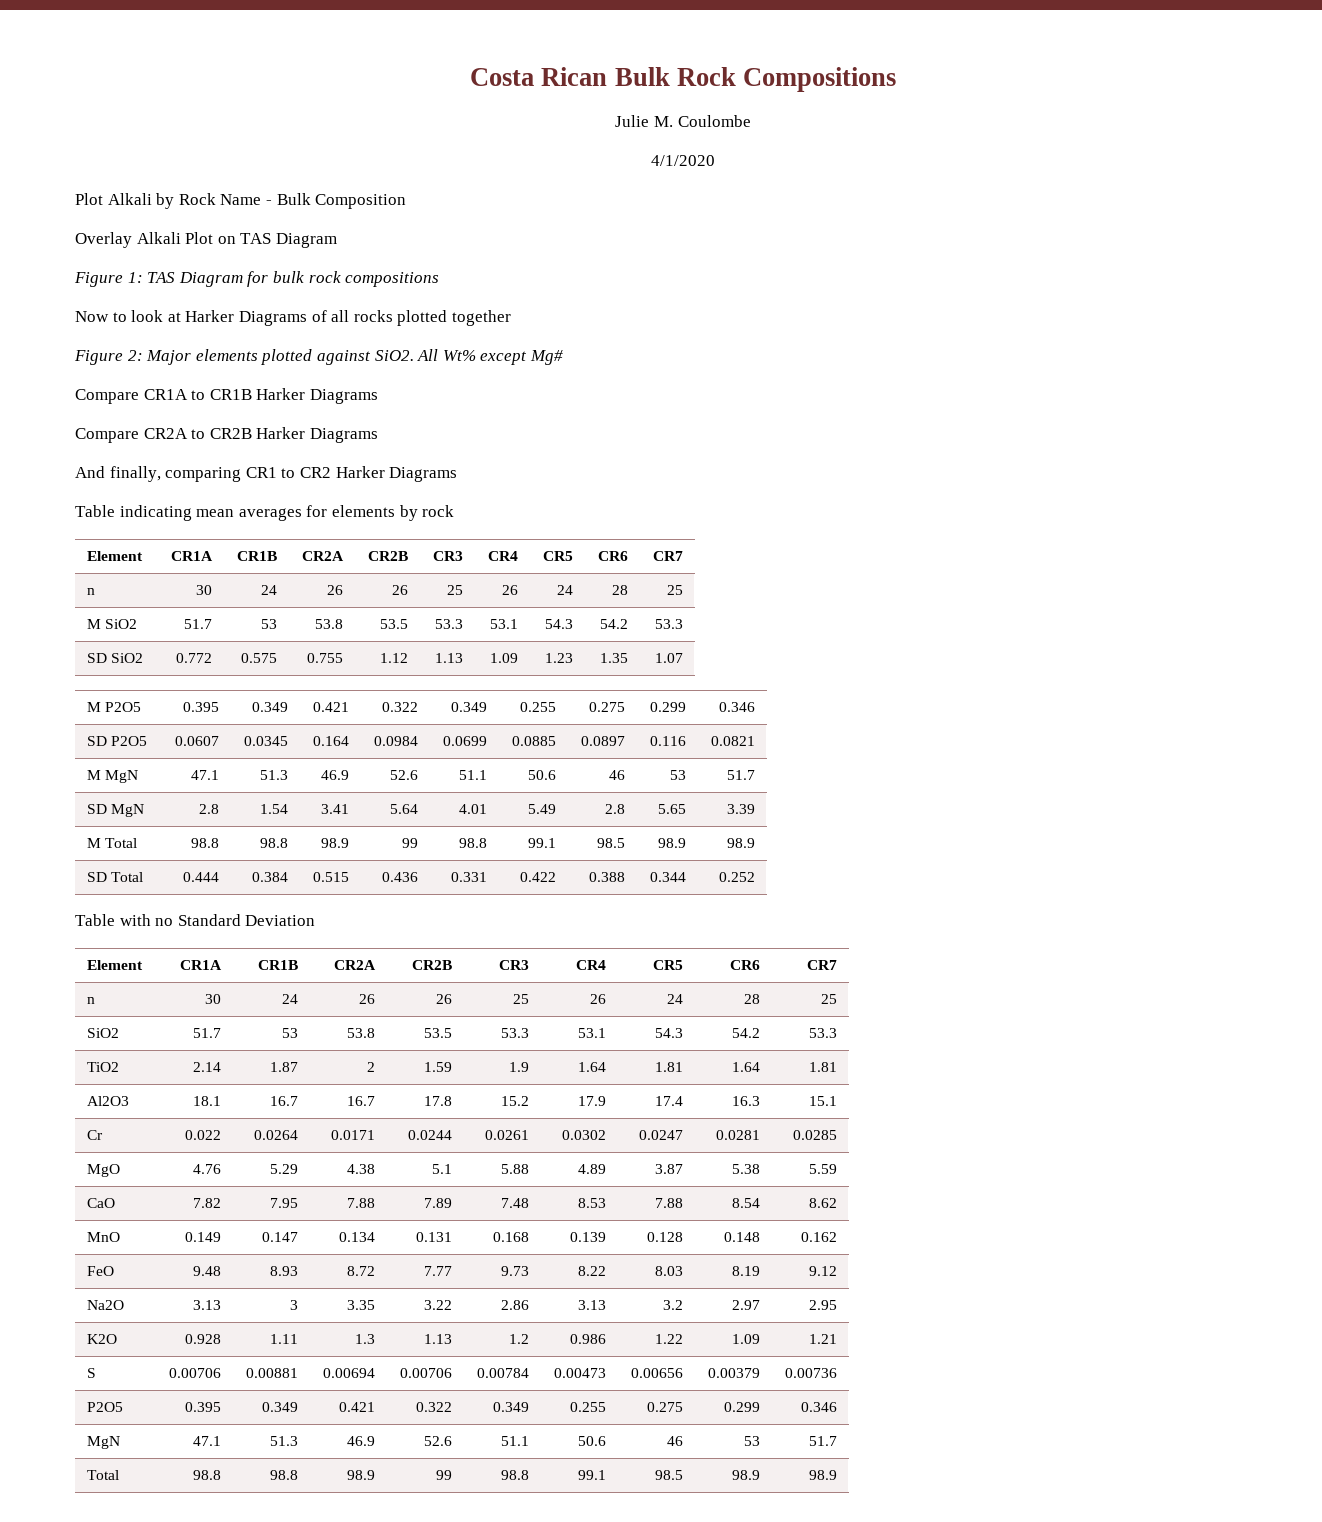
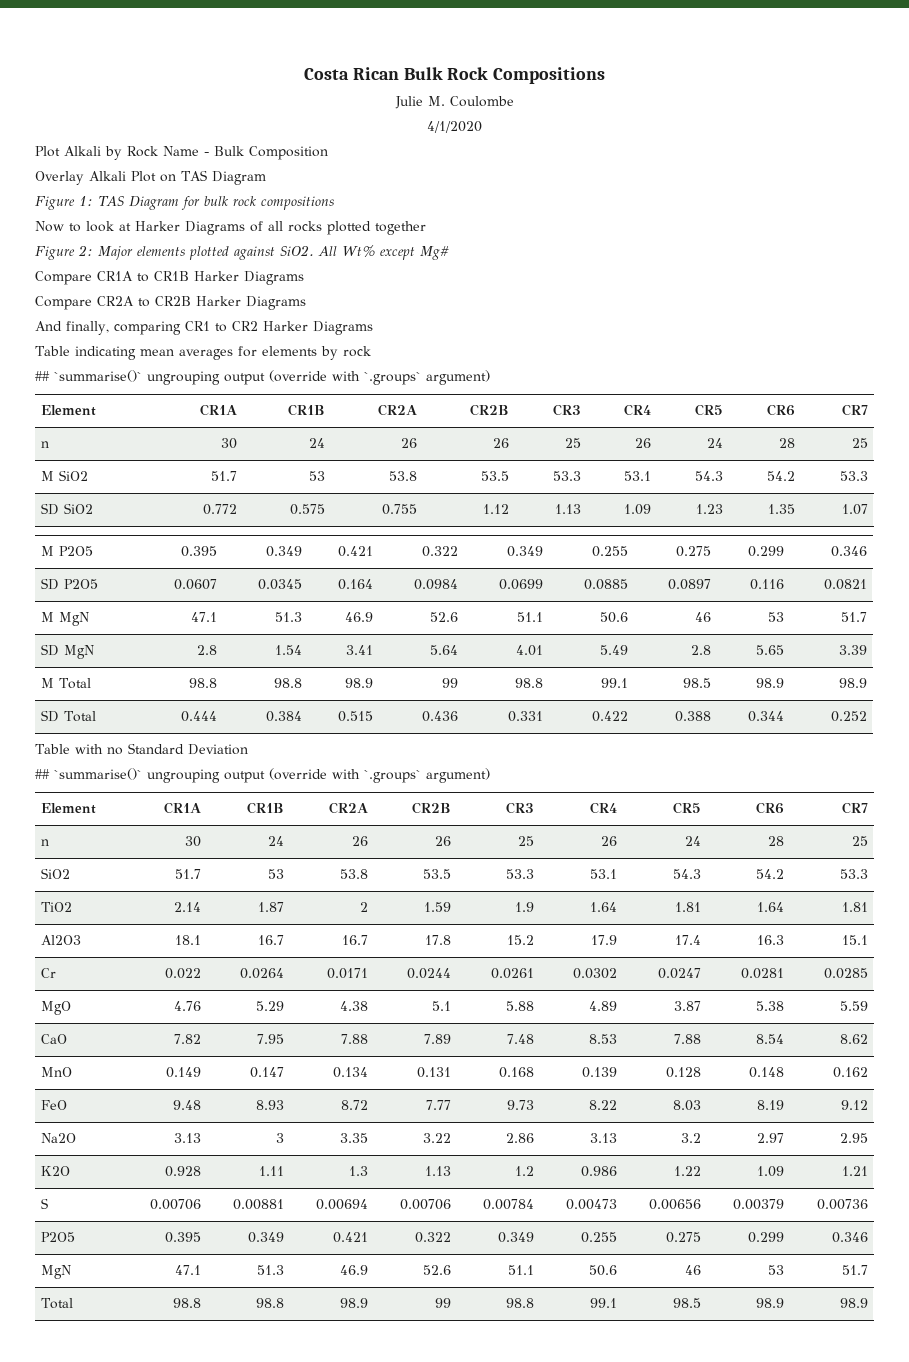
  Table indicating mean averages for elements by rock
+ ## `summarise()` ungrouping output (override with `.groups` argument)
  Table with no Standard Deviation
+ ## `summarise()` ungrouping output (override with `.groups` argument)

